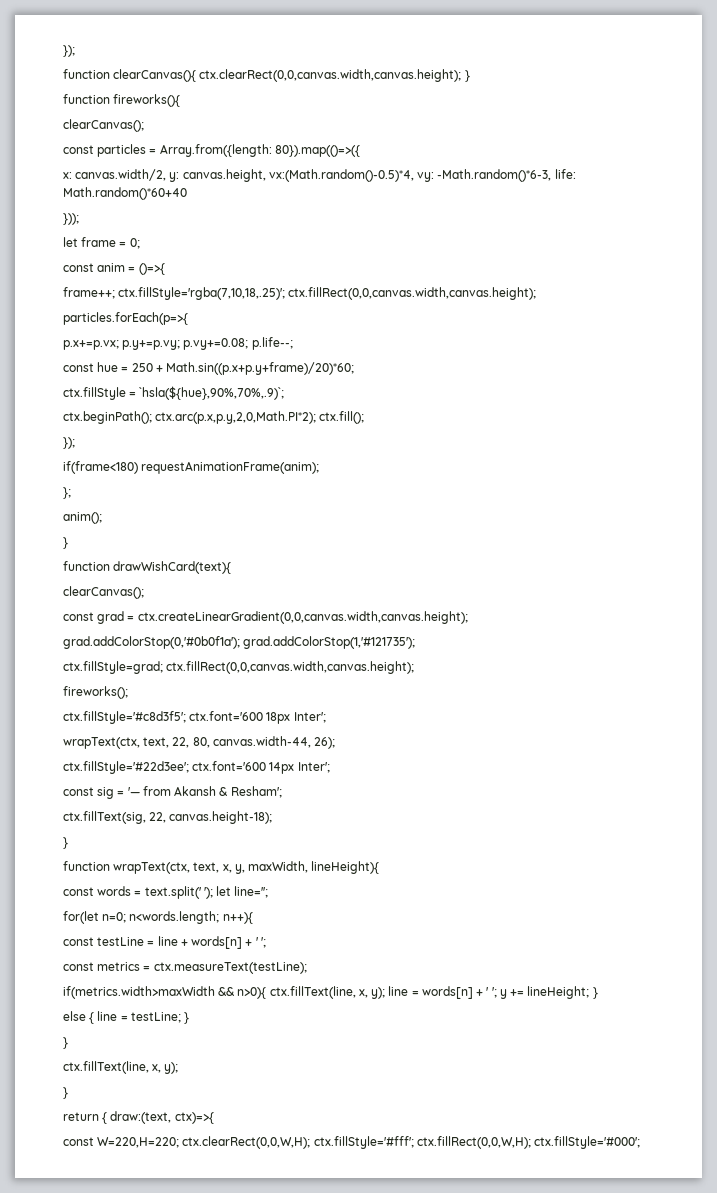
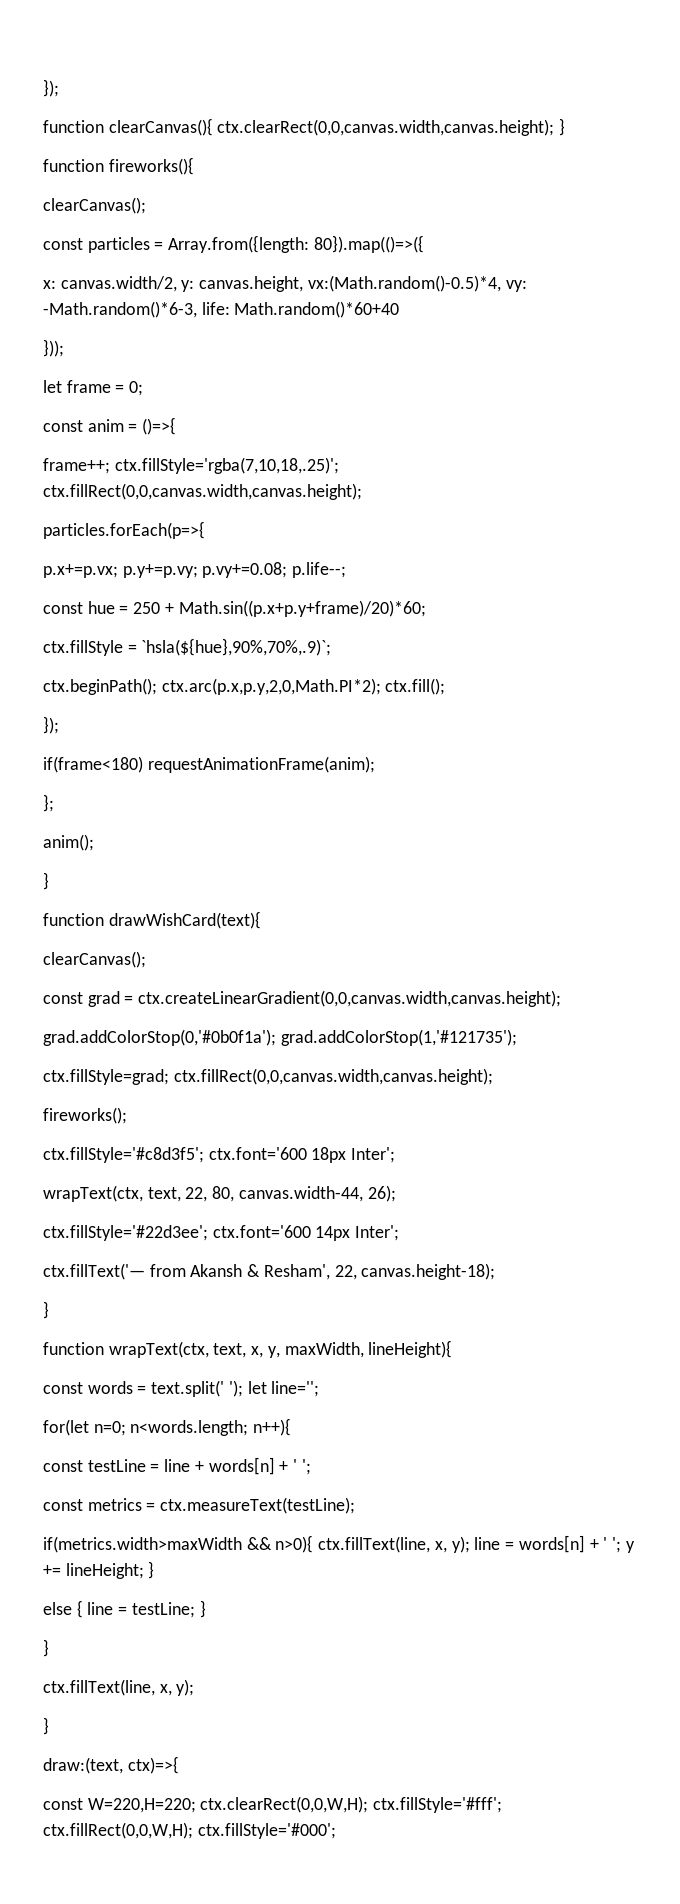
- const sig = '— from Akansh & Resham';
- ctx.fillText(sig, 22, canvas.height-18);
+ ctx.fillText('— from Akansh & Resham', 22, canvas.height-18);
- return { draw:(text, ctx)=>{
+ draw:(text, ctx)=>{

